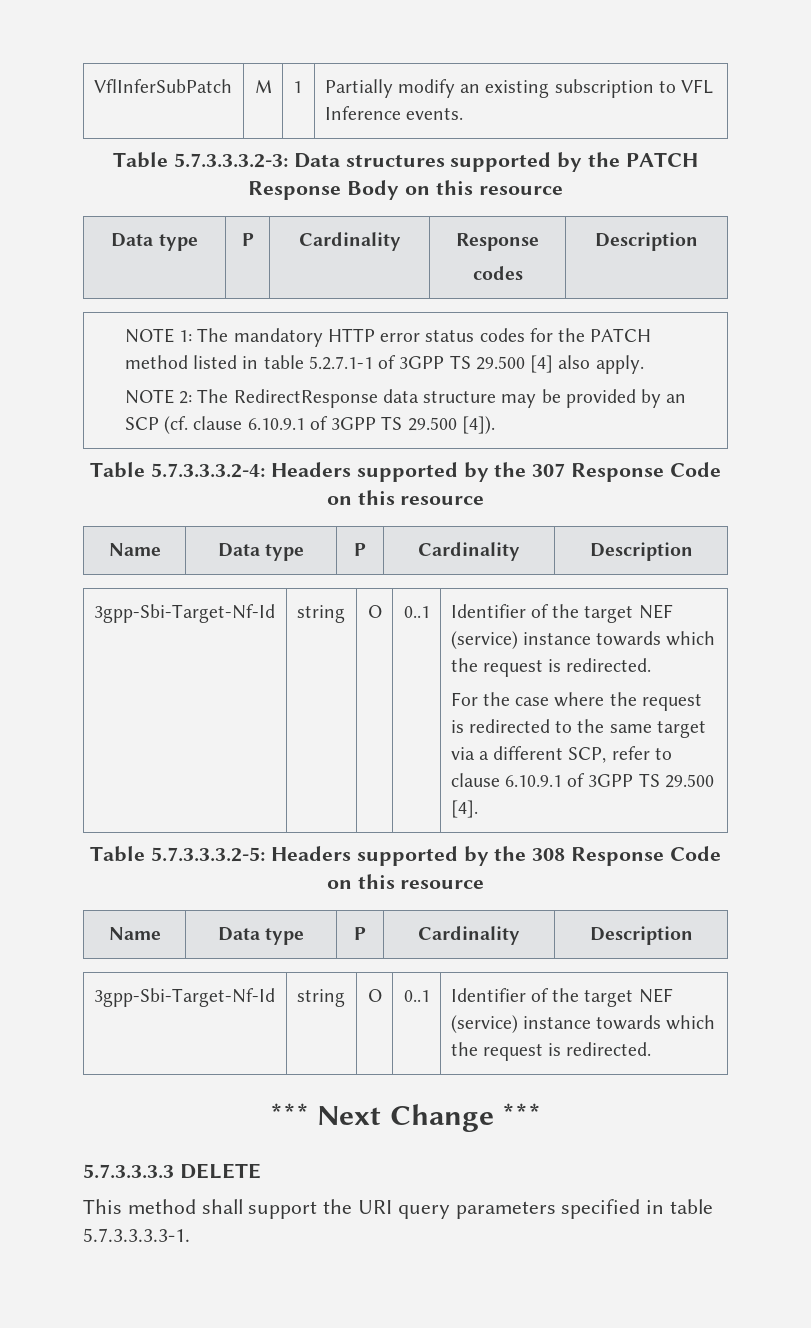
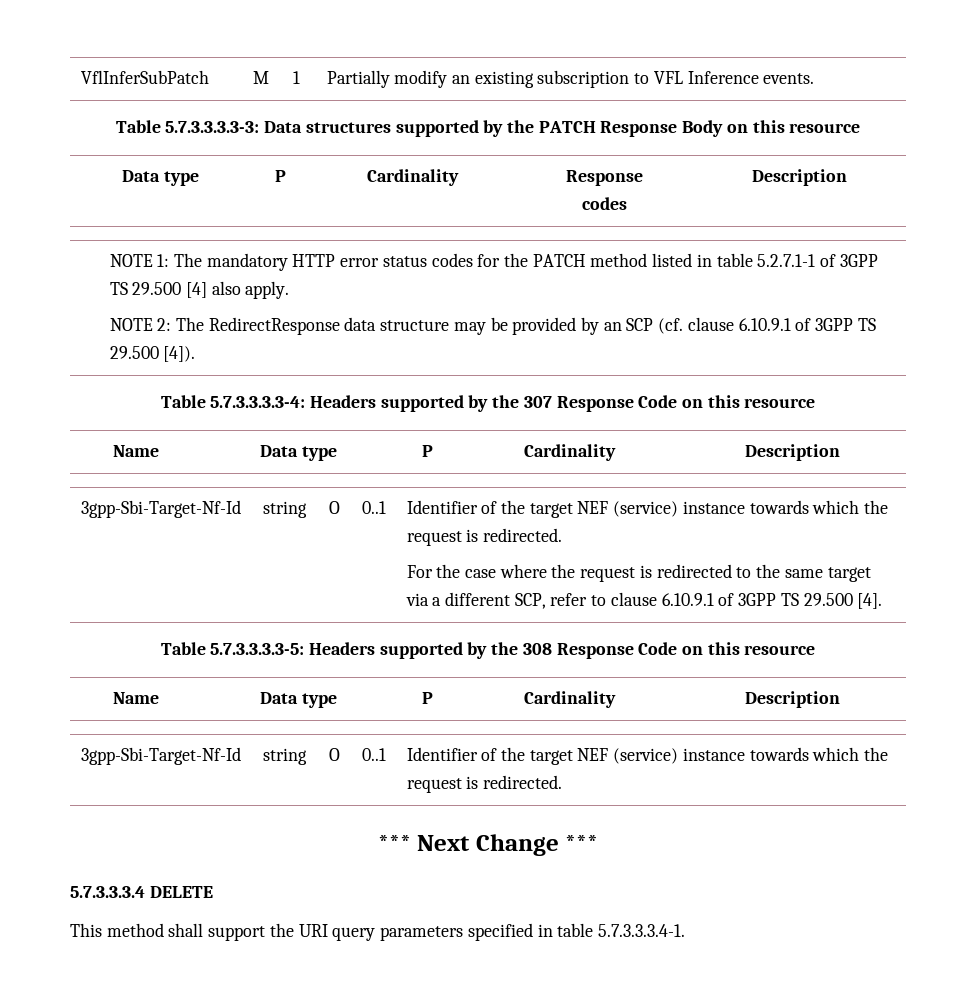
- Table 5.7.3.3.3.2-3: Data structures supported by the PATCH Response Body on this resource
+ Table 5.7.3.3.3.3-3: Data structures supported by the PATCH Response Body on this resource
- Table 5.7.3.3.3.2-4: Headers supported by the 307 Response Code on this resource
+ Table 5.7.3.3.3.3-4: Headers supported by the 307 Response Code on this resource
- Table 5.7.3.3.3.2-5: Headers supported by the 308 Response Code on this resource
+ Table 5.7.3.3.3.3-5: Headers supported by the 308 Response Code on this resource
- 5.7.3.3.3.3 DELETE
+ 5.7.3.3.3.4 DELETE
- This method shall support the URI query parameters specified in table 5.7.3.3.3.3-1.
+ This method shall support the URI query parameters specified in table 5.7.3.3.3.4-1.

